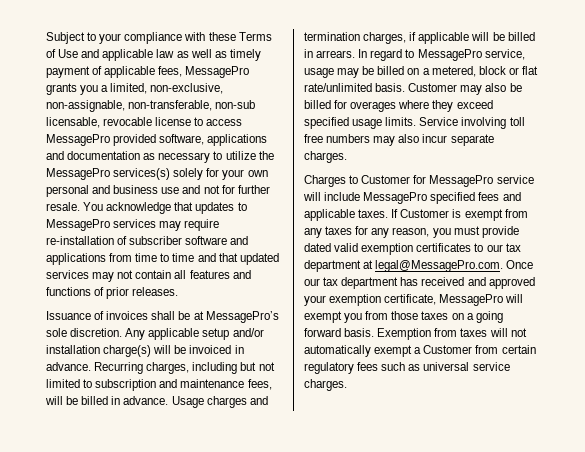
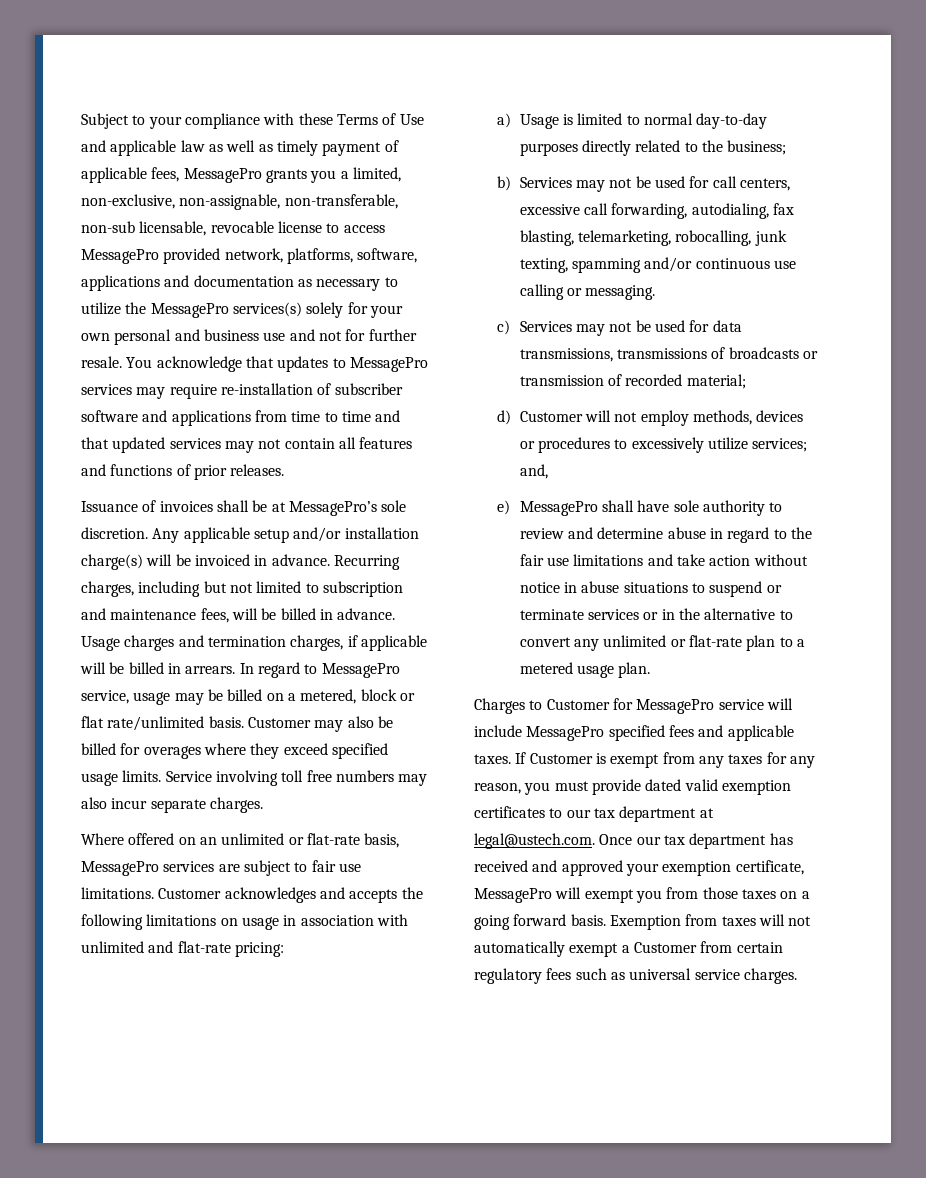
- Subject to your compliance with these Terms of Use and applicable law as well as timely payment of applicable fees, MessagePro grants you a limited, non-exclusive, non-assignable, non-transferable, non-sub licensable, revocable license to access MessagePro provided software, applications and documentation as necessary to utilize the MessagePro services(s) solely for your own personal and business use and not for further resale.
+ Subject to your compliance with these Terms of Use and applicable law as well as timely payment of applicable fees, MessagePro grants you a limited, non-exclusive, non-assignable, non-transferable, non-sub licensable, revocable license to access MessagePro provided network, platforms, software, applications and documentation as necessary to utilize the MessagePro services(s) solely for your own personal and business use and not for further resale.
+ Where offered on an unlimited or flat-rate basis, MessagePro services are subject to fair use limitations. Customer acknowledges and accepts the following limitations on usage in association with unlimited and flat-rate pricing:
+ a) Usage is limited to normal day-to-day purposes directly related to the business;
+ b) Services may not be used for call centers, excessive call forwarding, autodialing, fax blasting, telemarketing, robocalling, junk texting, spamming and/or continuous use calling or messaging.
+ c) Services may not be used for data transmissions, transmissions of broadcasts or transmission of recorded material;
+ d) Customer will not employ methods, devices or procedures to excessively utilize services; and,
+ e) MessagePro shall have sole authority to review and determine abuse in regard to the fair use limitations and take action without notice in abuse situations to suspend or terminate services or in the alternative to convert any unlimited or flat-rate plan to a metered usage plan.
- If Customer is exempt from any taxes for any reason, you must provide dated valid exemption certificates to our tax department at legal@MessagePro.com. Once our tax department has received and approved your exemption certificate, MessagePro will exempt you from those taxes on a going forward basis.
+ If Customer is exempt from any taxes for any reason, you must provide dated valid exemption certificates to our tax department at legal@ustech.com. Once our tax department has received and approved your exemption certificate, MessagePro will exempt you from those taxes on a going forward basis.

